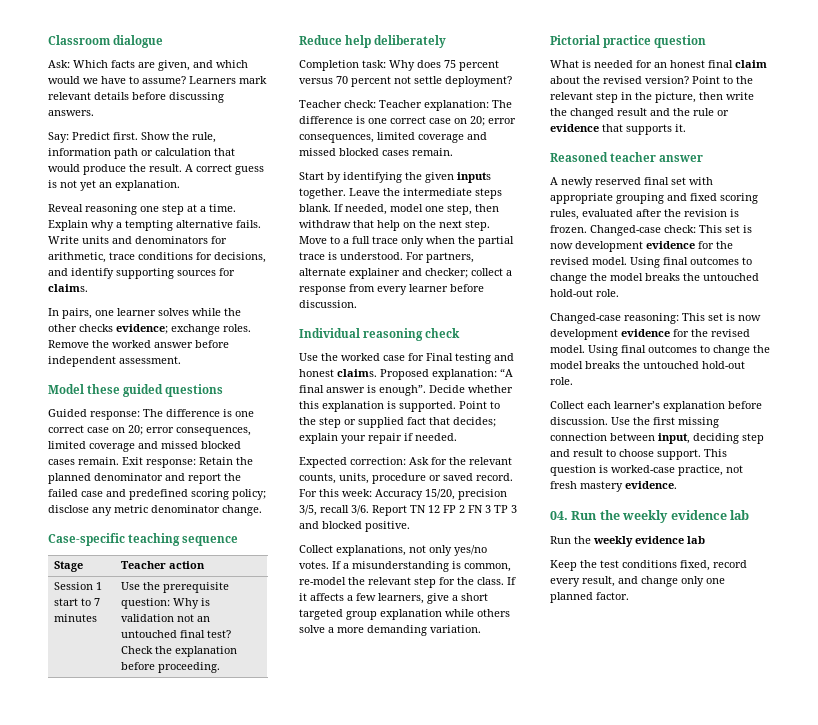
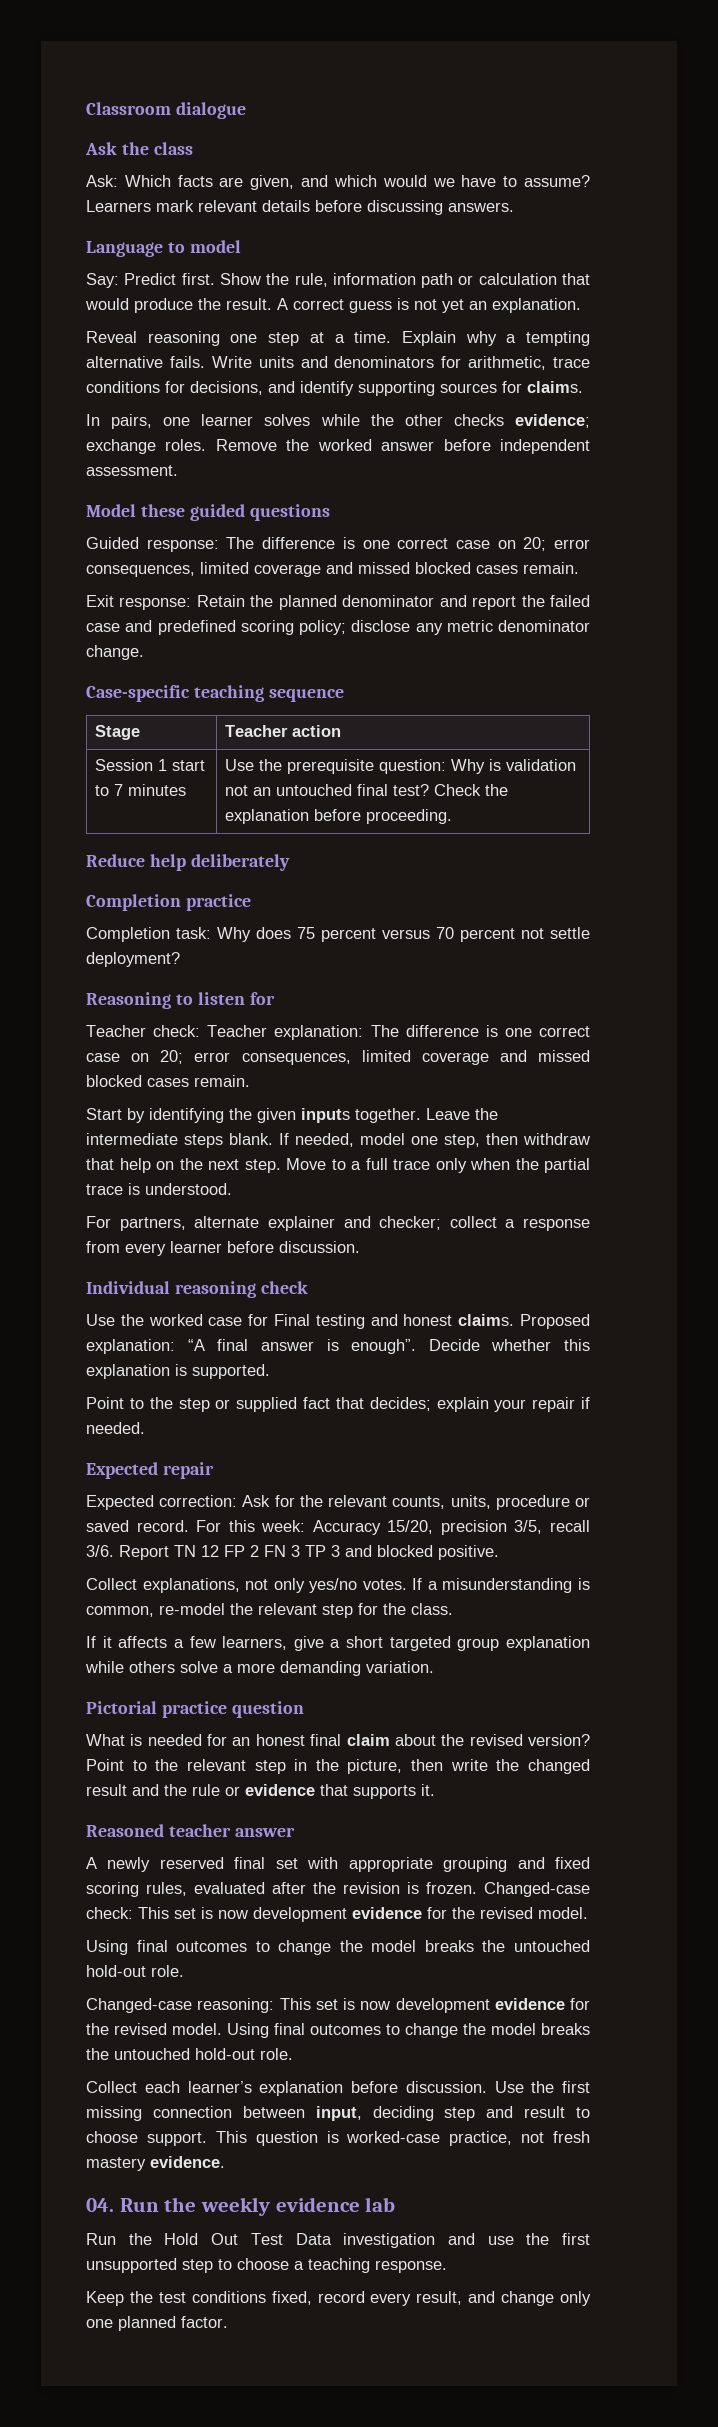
+ Ask the class
+ Language to model
- Guided response: The difference is one correct case on 20; error consequences, limited coverage and missed blocked cases remain. Exit response: Retain the planned denominator and report the failed case and predefined scoring policy; disclose any metric denominator change.
+ Guided response: The difference is one correct case on 20; error consequences, limited coverage and missed blocked cases remain.
+ Exit response: Retain the planned denominator and report the failed case and predefined scoring policy; disclose any metric denominator change.
+ Completion practice
+ Reasoning to listen for
- Move to a full trace only when the partial trace is understood. For partners, alternate explainer and checker; collect a response from every learner before discussion.
+ Move to a full trace only when the partial trace is understood.
+ For partners, alternate explainer and checker; collect a response from every learner before discussion.
- Decide whether this explanation is supported. Point to the step or supplied fact that decides; explain your repair if needed.
+ Decide whether this explanation is supported.
+ Point to the step or supplied fact that decides; explain your repair if needed.
+ Expected repair
- If a misunderstanding is common, re-model the relevant step for the class. If it affects a few learners, give a short targeted group explanation while others solve a more demanding variation.
+ If a misunderstanding is common, re-model the relevant step for the class.
+ If it affects a few learners, give a short targeted group explanation while others solve a more demanding variation.
- Changed-case check: This set is now development evidence for the revised model. Using final outcomes to change the model breaks the untouched hold-out role.
+ Changed-case check: This set is now development evidence for the revised model.
+ Using final outcomes to change the model breaks the untouched hold-out role.
  04. Run the weekly evidence lab
- Run the weekly evidence lab
+ Run the Hold Out Test Data investigation and use the first unsupported step to choose a teaching response.

